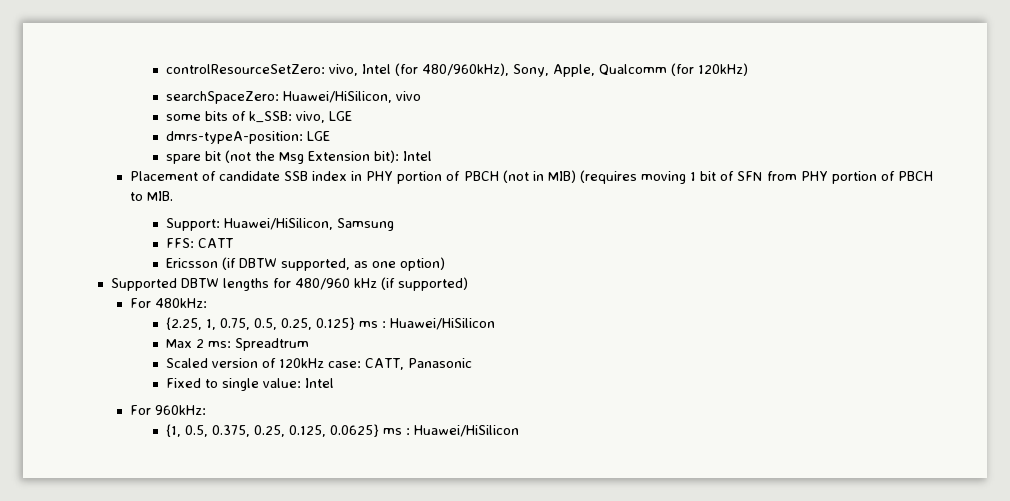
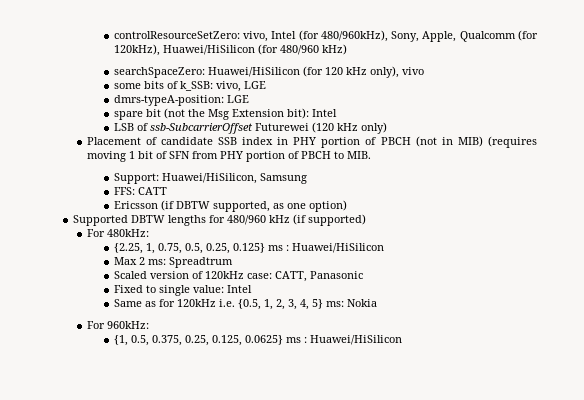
- controlResourceSetZero: vivo, Intel (for 480/960kHz), Sony, Apple, Qualcomm (for 120kHz)
- searchSpaceZero: Huawei/HiSilicon, vivo
+ controlResourceSetZero: vivo, Intel (for 480/960kHz), Sony, Apple, Qualcomm (for 120kHz), Huawei/HiSilicon (for 480/960 kHz)
+ searchSpaceZero: Huawei/HiSilicon (for 120 kHz only), vivo
+ LSB of ssb-SubcarrierOffset Futurewei (120 kHz only)
+ Same as for 120kHz i.e. {0.5, 1, 2, 3, 4, 5} ms: Nokia

